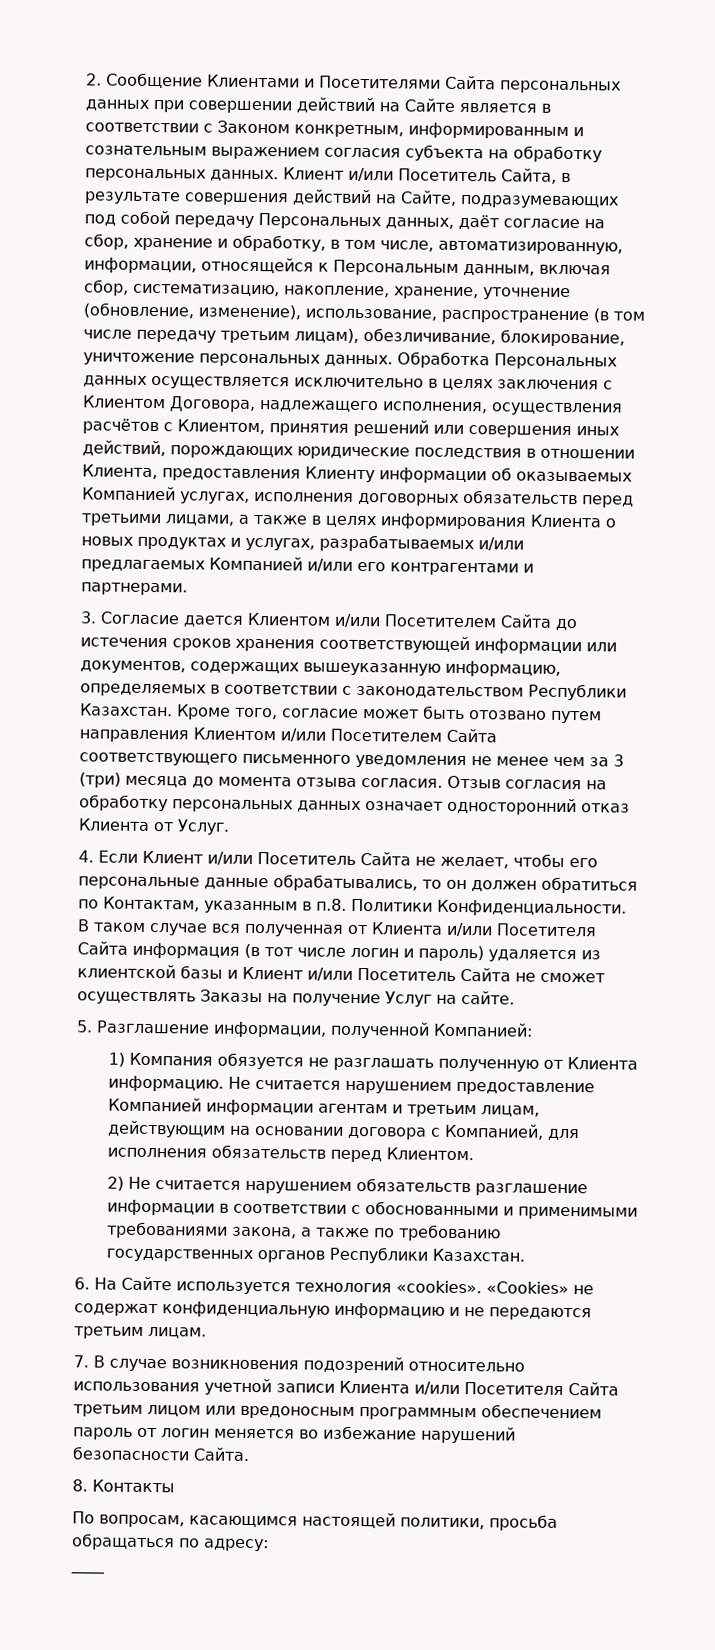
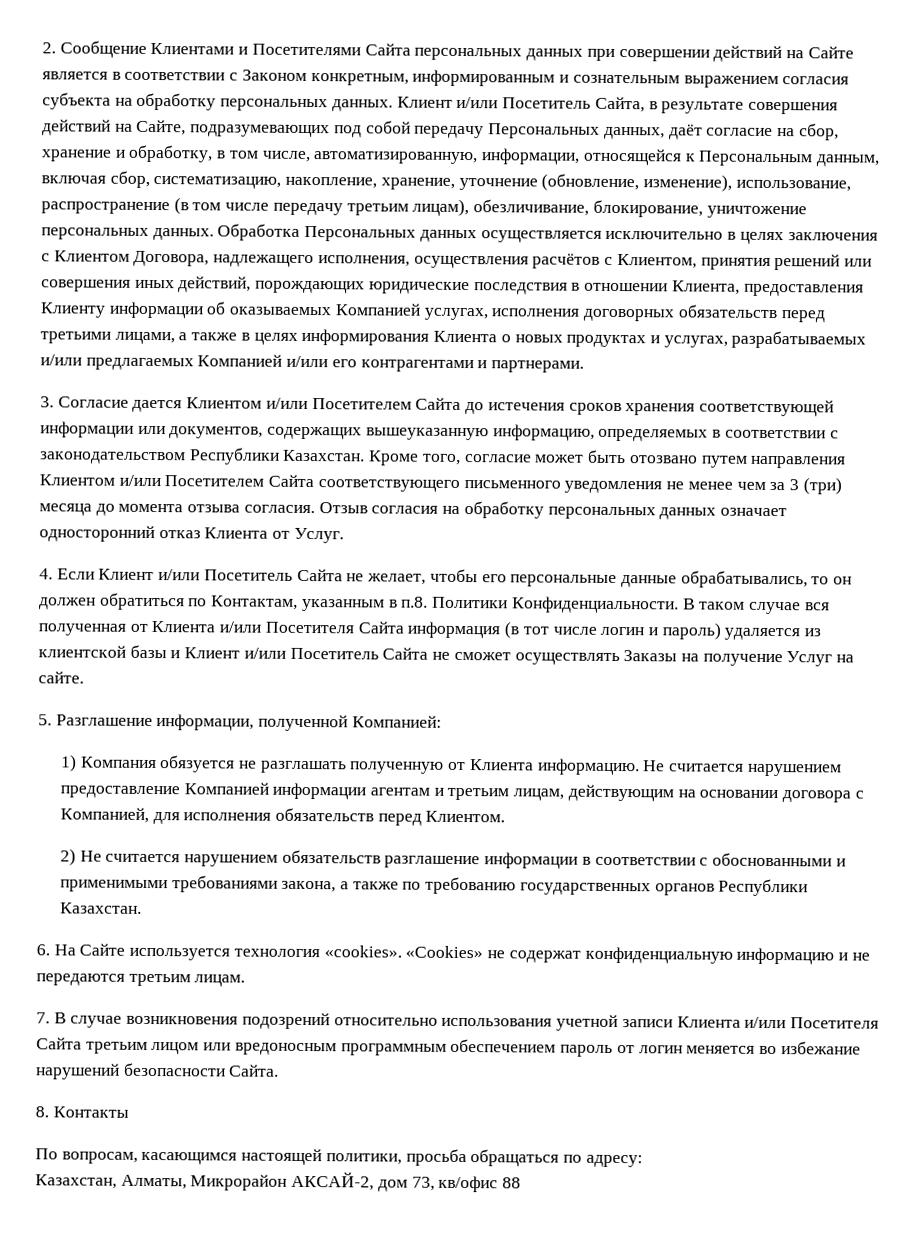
- ____
+ Казахстан, Алматы, Микрорайон АКСАЙ-2, дом 73, кв/офис 88

